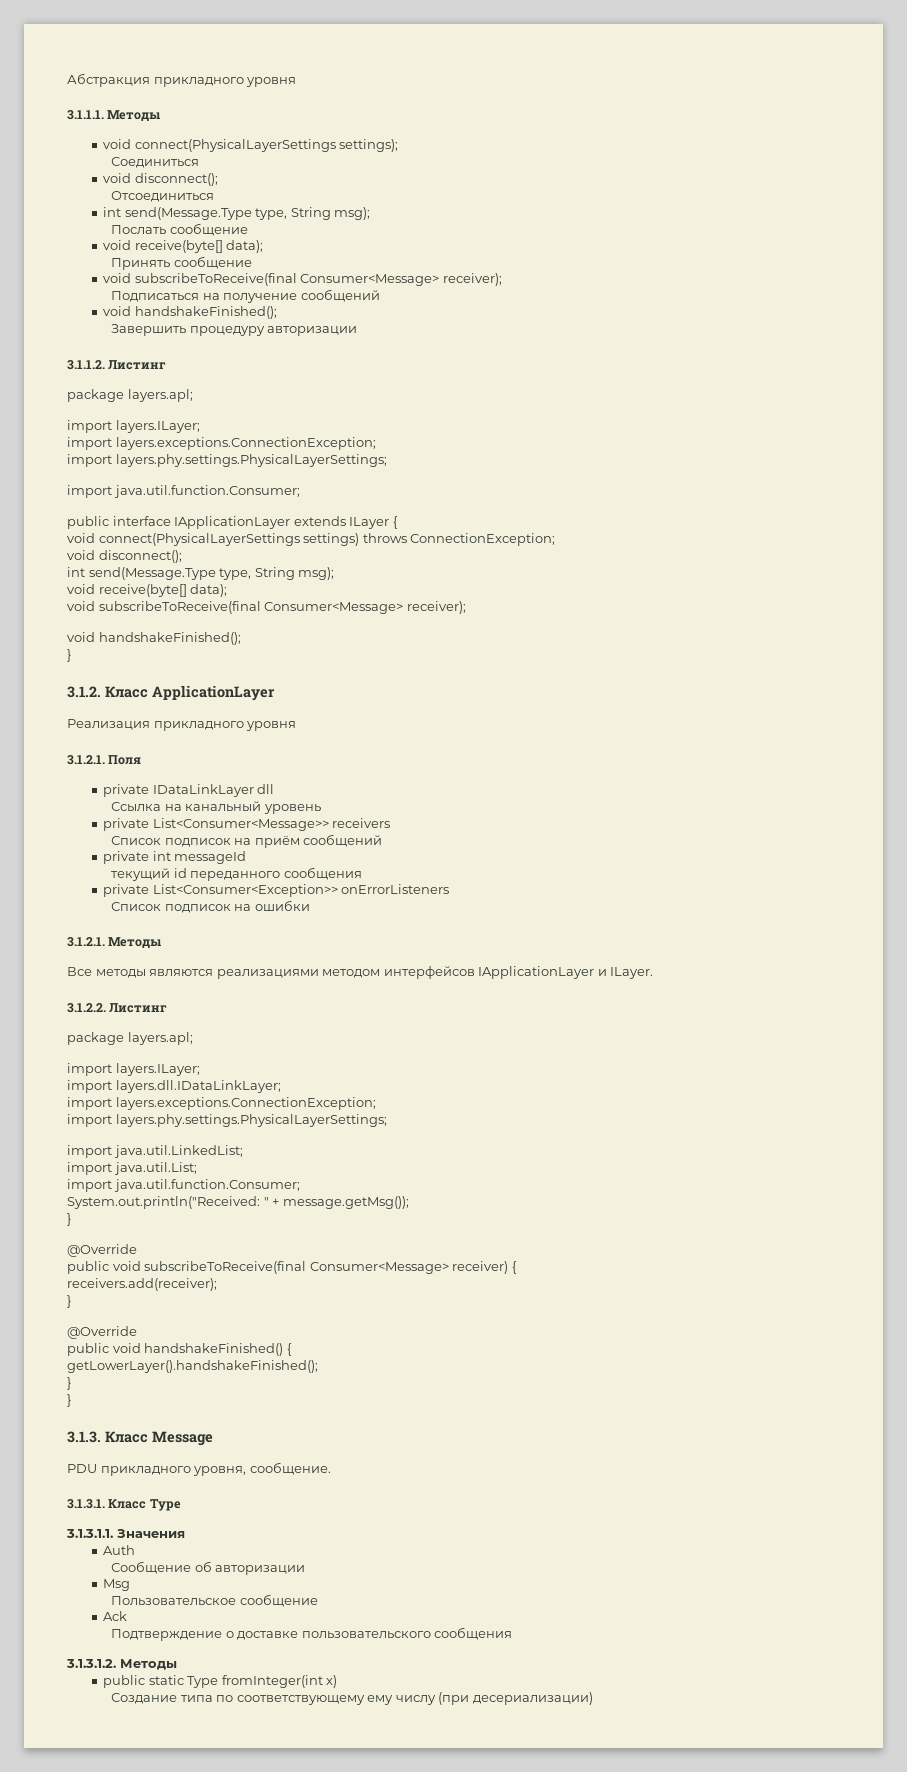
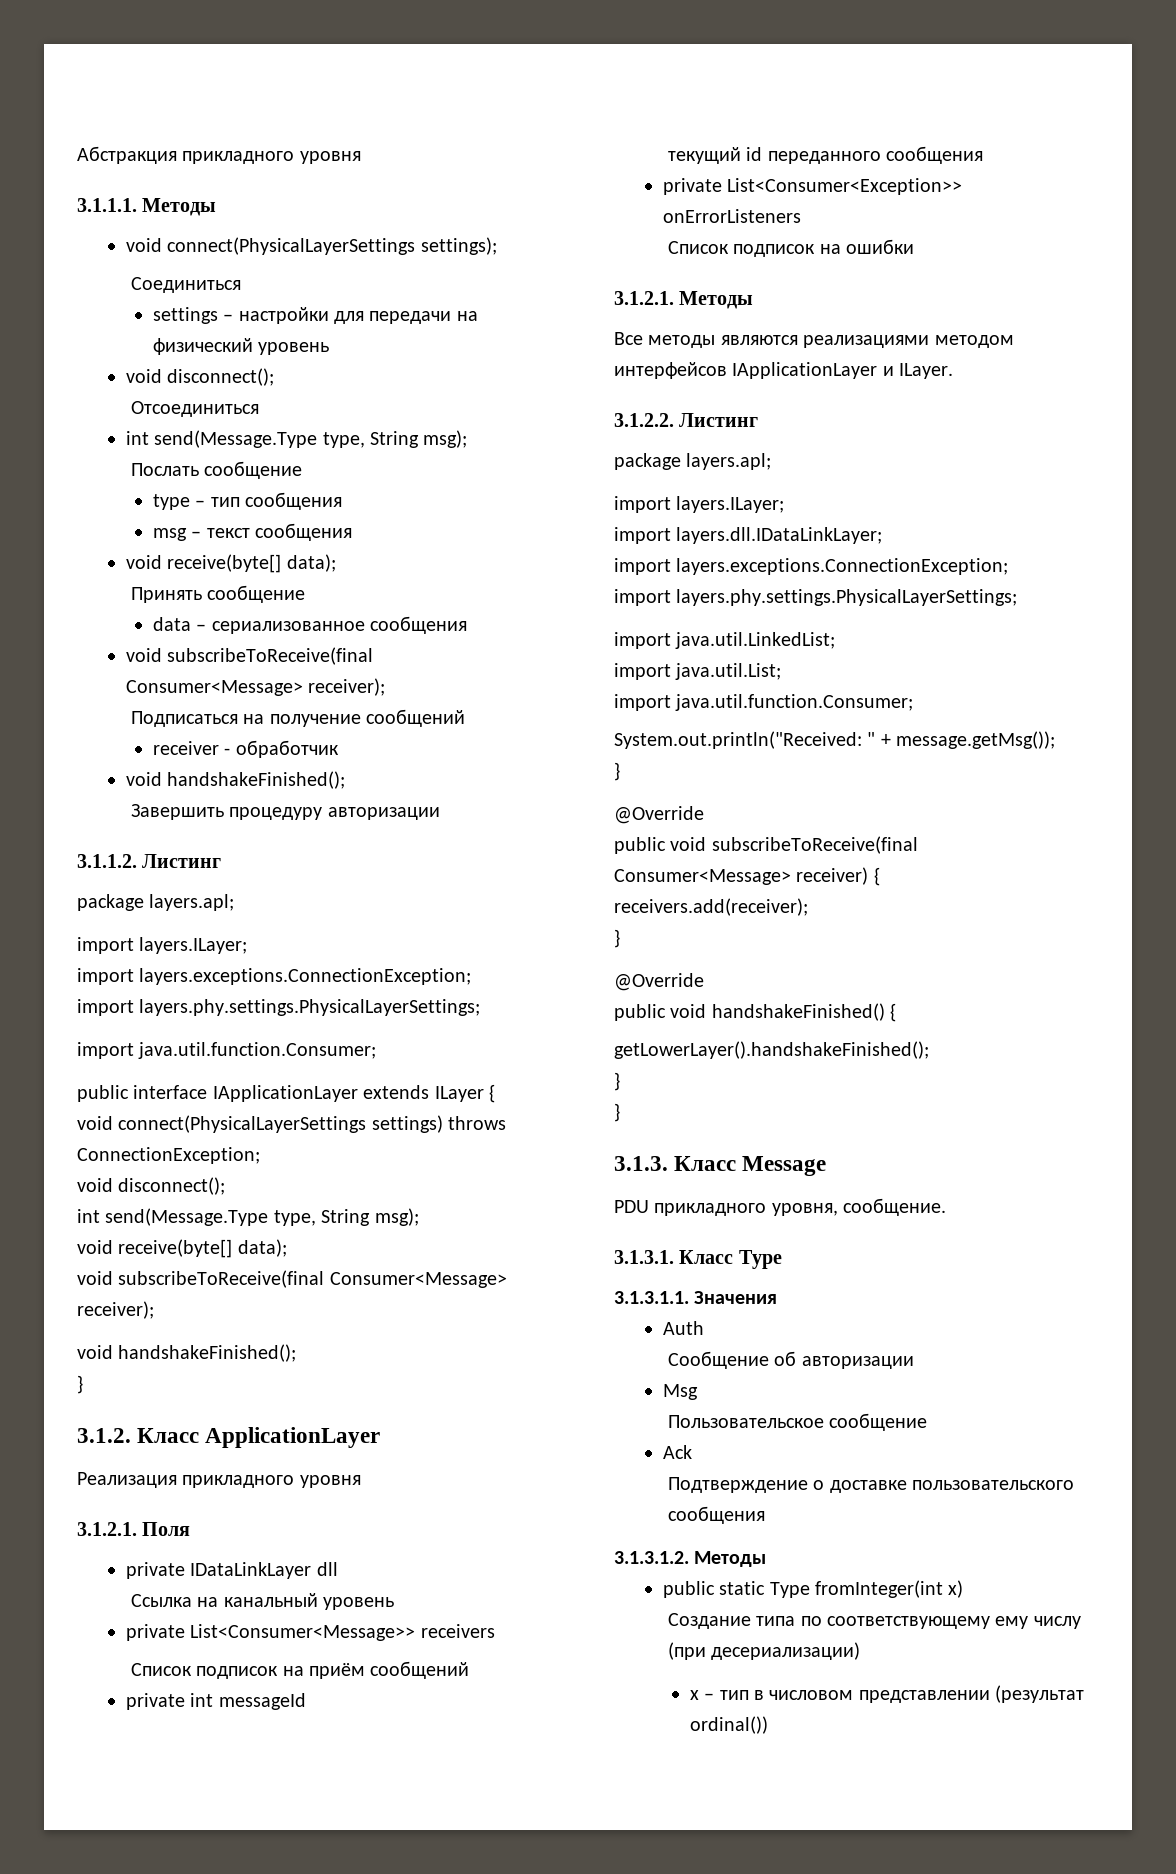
+ settings – настройки для передачи на физический уровень
+ type – тип сообщения
+ msg – текст сообщения
+ data – сериализованное сообщения
+ receiver - обработчик
+ x – тип в числовом представлении (результат ordinal())

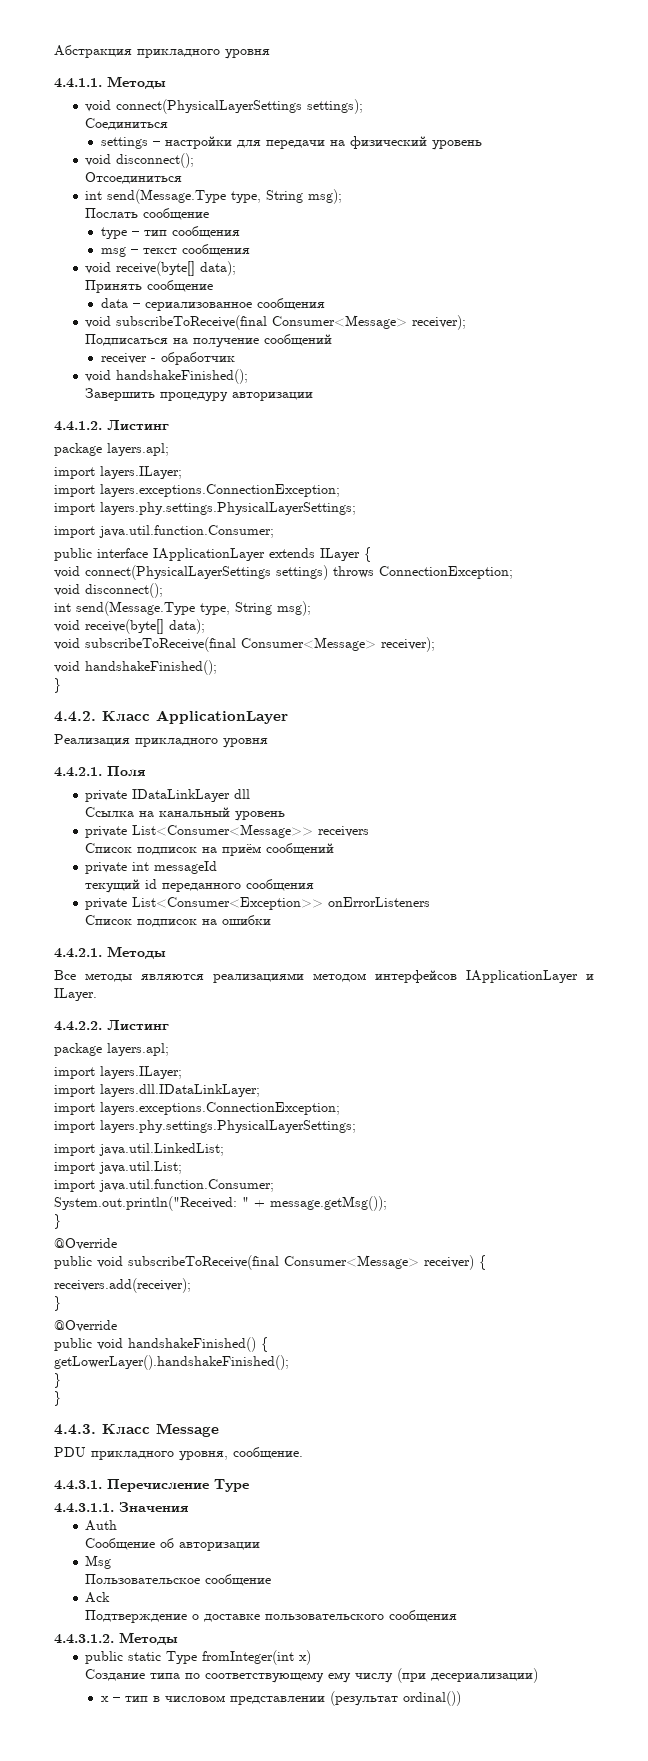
- 3.1.1.1. Методы
+ 4.4.1.1. Методы
- 3.1.1.2. Листинг
+ 4.4.1.2. Листинг
- 3.1.2. Класс ApplicationLayer
+ 4.4.2. Класс ApplicationLayer
- 3.1.2.1. Поля
+ 4.4.2.1. Поля
- 3.1.2.1. Методы
+ 4.4.2.1. Методы
- 3.1.2.2. Листинг
+ 4.4.2.2. Листинг
- 3.1.3. Класс Message
+ 4.4.3. Класс Message
- 3.1.3.1. Класс Type
+ 4.4.3.1. Перечисление Type
- 3.1.3.1.1. Значения
+ 4.4.3.1.1. Значения
- 3.1.3.1.2. Методы
+ 4.4.3.1.2. Методы

